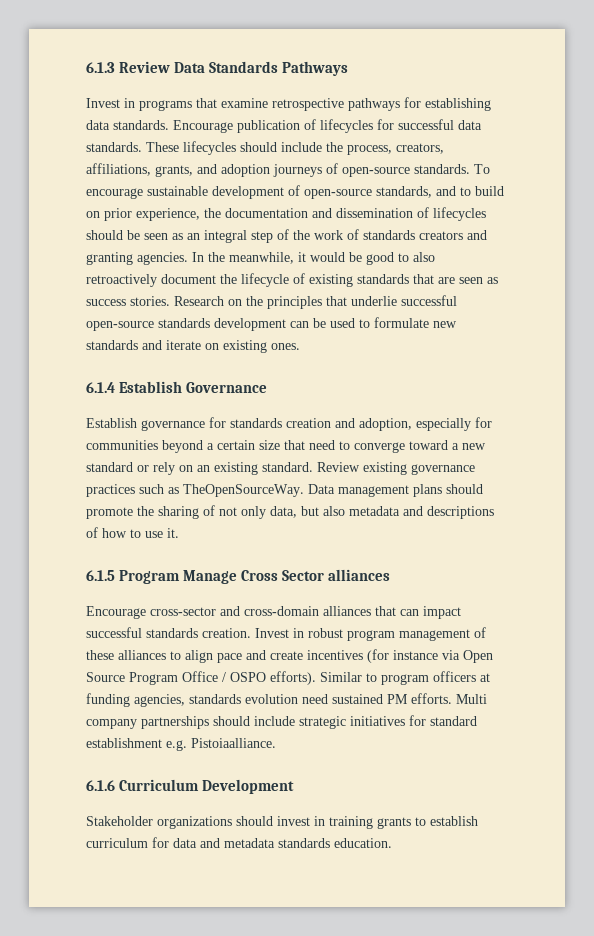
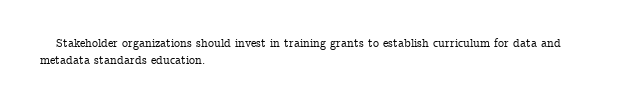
- 6.1.3 Review Data Standards Pathways
- Invest in programs that examine retrospective pathways for establishing data standards. Encourage publication of lifecycles for successful data standards. These lifecycles should include the process, creators, affiliations, grants, and adoption journeys of open-source standards. To encourage sustainable development of open-source standards, and to build on prior experience, the documentation and dissemination of lifecycles should be seen as an integral step of the work of standards creators and granting agencies. In the meanwhile, it would be good to also retroactively document the lifecycle of existing standards that are seen as success stories. Research on the principles that underlie successful open-source standards development can be used to formulate new standards and iterate on existing ones.
- 6.1.4 Establish Governance
- Establish governance for standards creation and adoption, especially for communities beyond a certain size that need to converge toward a new standard or rely on an existing standard. Review existing governance practices such as TheOpenSourceWay. Data management plans should promote the sharing of not only data, but also metadata and descriptions of how to use it.
- 6.1.5 Program Manage Cross Sector alliances
- Encourage cross-sector and cross-domain alliances that can impact successful standards creation. Invest in robust program management of these alliances to align pace and create incentives (for instance via Open Source Program Office / OSPO efforts). Similar to program officers at funding agencies, standards evolution need sustained PM efforts. Multi company partnerships should include strategic initiatives for standard establishment e.g. Pistoiaalliance.
- 6.1.6 Curriculum Development

